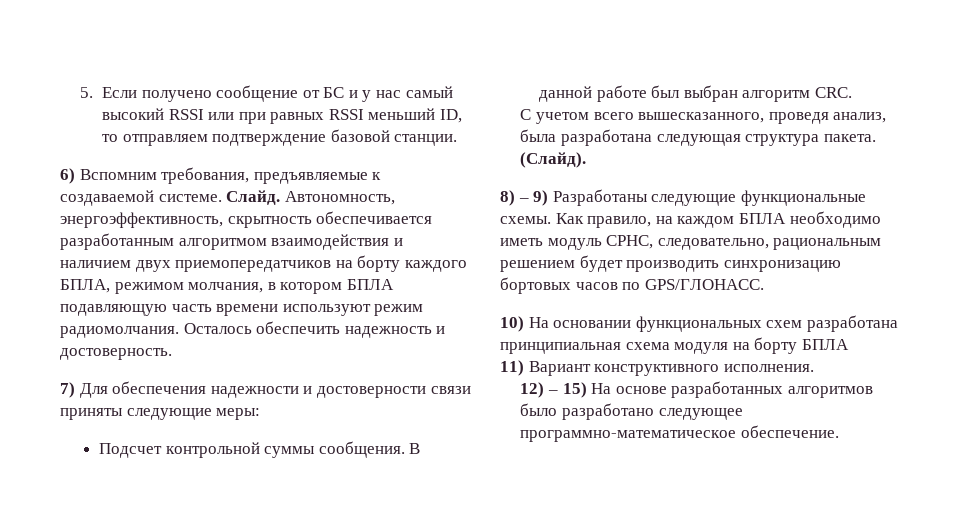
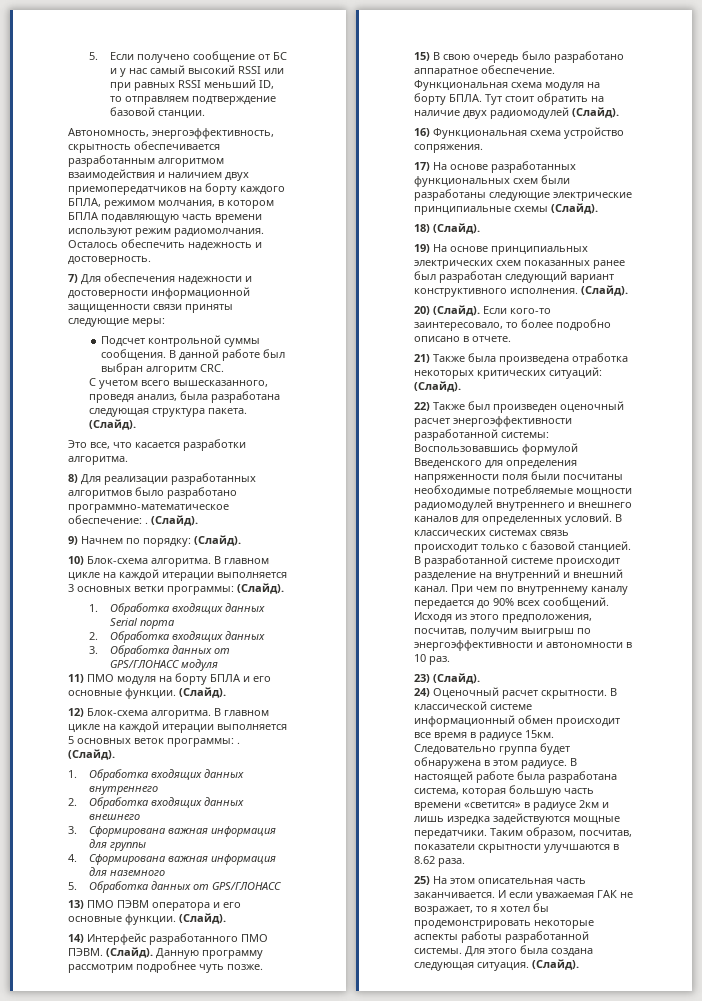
- 6) Вспомним требования, предъявляемые к создаваемой системе. Слайд.
- 7) Для обеспечения надежности и достоверности связи приняты следующие меры:
+ 7) Для обеспечения надежности и достоверности информационной защищенности связи приняты следующие меры:
- 8) – 9) Разработаны следующие функциональные схемы. Как правило, на каждом БПЛА необходимо иметь модуль СРНС, следовательно, рациональным решением будет производить синхронизацию бортовых часов по GPS/ГЛОНАСС.
- 10) На основании функциональных схем разработана принципиальная схема модуля на борту БПЛА
- 11) Вариант конструктивного исполнения.
- 12) – 15) На основе разработанных алгоритмов было разработано следующее программно-математическое обеспечение.
+ Это все, что касается разработки алгоритма.
+ 8) Для реализации разработанных алгоритмов было разработано программно-математическое обеспечение: . (Слайд).
+ 9) Начнем по порядку: (Слайд).
+ 10) Блок-схема алгоритма. В главном цикле на каждой итерации выполняется 3 основных ветки программы: (Слайд).
+ 1. Обработка входящих данных Serial порта
+ 2. Обработка входящих данных
+ 3. Обработка данных от GPS/ГЛОНАСС модуля
+ 11) ПМО модуля на борту БПЛА и его основные функции. (Слайд).
+ 12) Блок-схема алгоритма. В главном цикле на каждой итерации выполняется 5 основных веток программы: . (Слайд).
+ 1. Обработка входящих данных внутреннего
+ 2. Обработка входящих данных внешнего
+ 3. Сформирована важная информация для группы
+ 4. Сформирована важная информация для наземного
+ 5. Обработка данных от GPS/ГЛОНАСС
+ 13) ПМО ПЭВМ оператора и его основные функции. (Слайд).
+ 14) Интерфейс разработанного ПМО ПЭВМ. (Слайд). Данную программу рассмотрим подробнее чуть позже.
+ 15) В свою очередь было разработано аппаратное обеспечение. Функциональная схема модуля на борту БПЛА. Тут стоит обратить на наличие двух радиомодулей (Слайд).
+ 16) Функциональная схема устройство сопряжения.
+ 17) На основе разработанных функциональных схем были разработаны следующие электрические принципиальные схемы (Слайд).
+ 18) (Слайд).
+ 19) На основе принципиальных электрических схем показанных ранее был разработан следующий вариант конструктивного исполнения. (Слайд).
+ 20) (Слайд). Если кого-то заинтересовало, то более подробно описано в отчете.
+ 21) Также была произведена отработка некоторых критических ситуаций: (Слайд).
+ 22) Также был произведен оценочный расчет энергоэффективности разработанной системы: Воспользовавшись формулой Введенского для определения напряженности поля были посчитаны необходимые потребляемые мощности радиомодулей внутреннего и внешнего каналов для определенных условий. В классических системах связь происходит только с базовой станцией. В разработанной системе происходит разделение на внутренний и внешний канал. При чем по внутреннему каналу передается до 90% всех сообщений. Исходя из этого предположения, посчитав, получим выигрыш по энергоэффективности и автономности в 10 раз.
+ 23) (Слайд).
+ 24) Оценочный расчет скрытности. В классической системе информационный обмен происходит все время в радиусе 15км. Следовательно группа будет обнаружена в этом радиусе. В настоящей работе была разработана система, которая большую часть времени «светится» в радиусе 2км и лишь изредка задействуются мощные передатчики. Таким образом, посчитав, показатели скрытности улучшаются в 8.62 раза.
+ 25) На этом описательная часть заканчивается. И если уважаемая ГАК не возражает, то я хотел бы продемонстрировать некоторые аспекты работы разработанной системы. Для этого была создана следующая ситуация. (Слайд).

